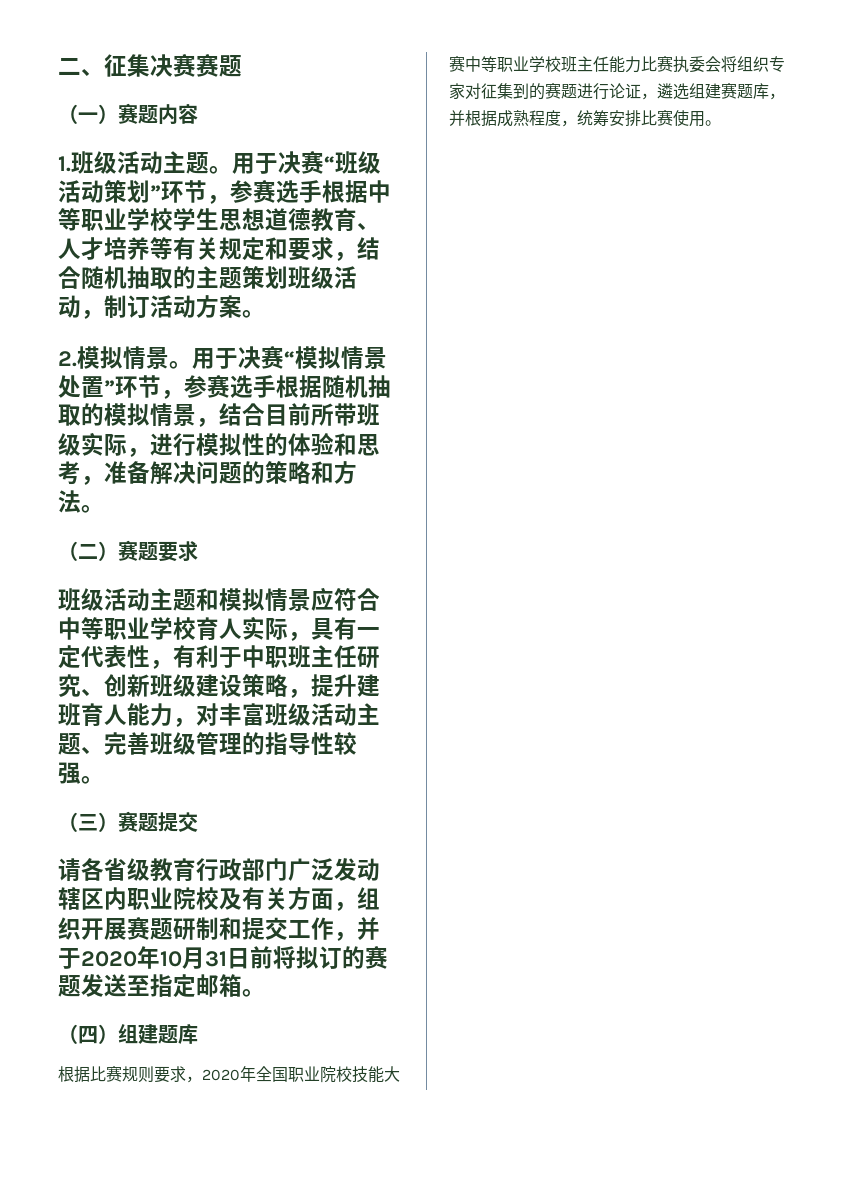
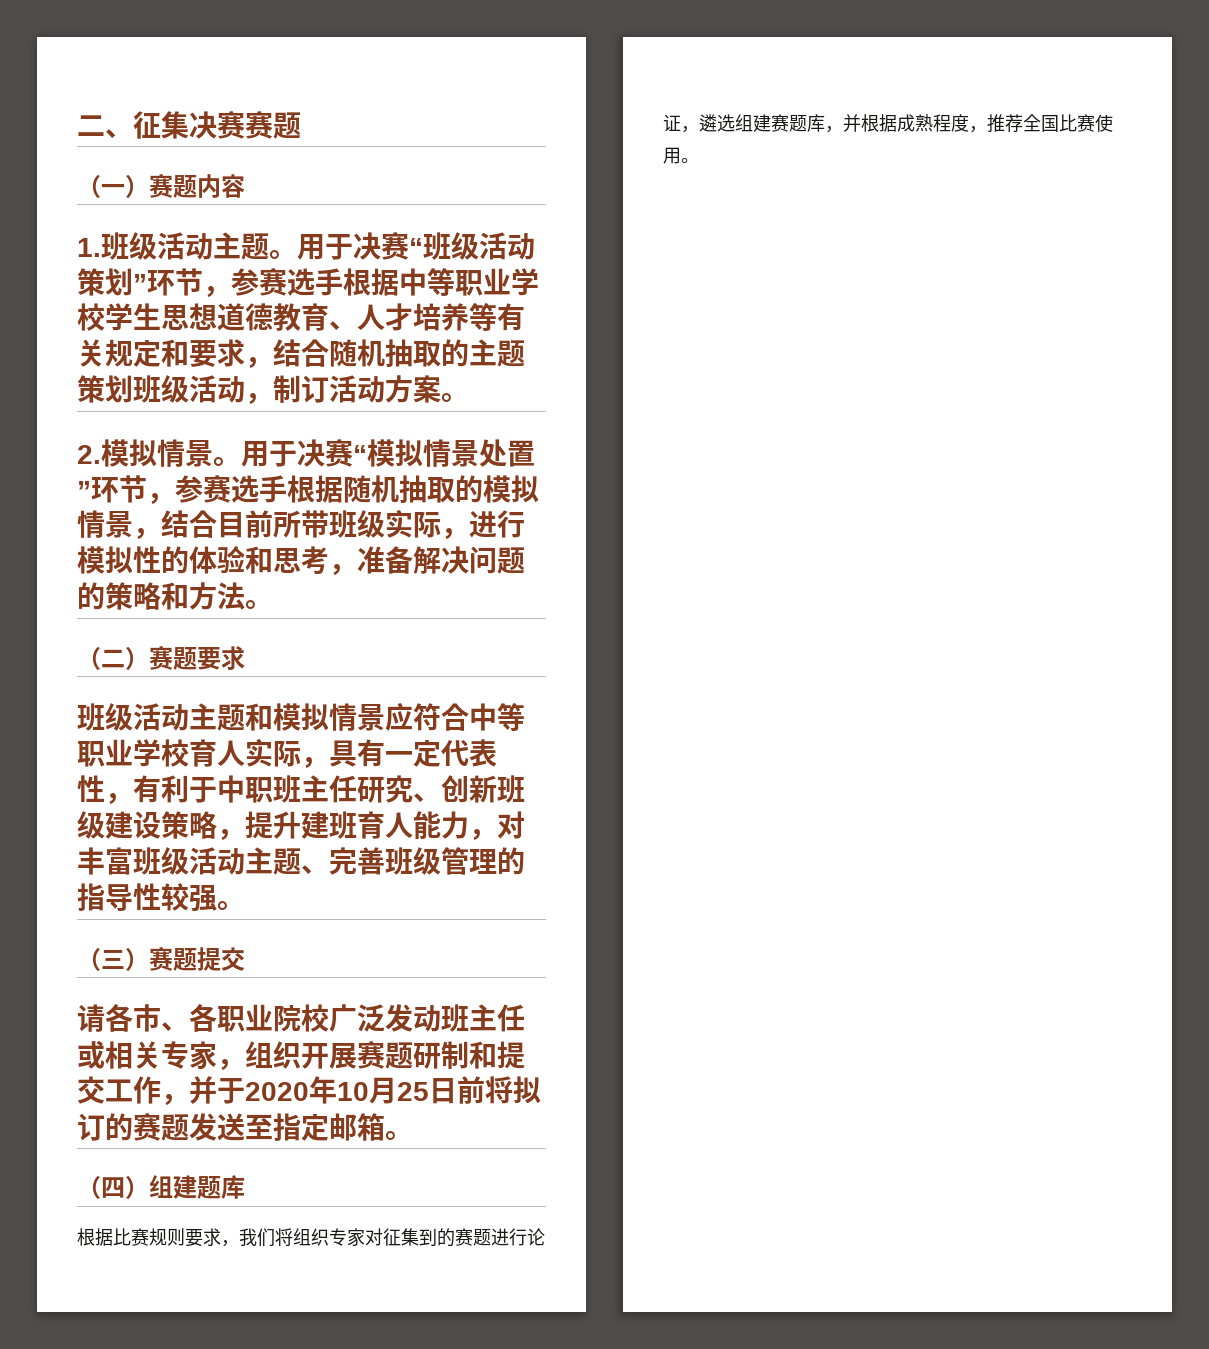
- 请各省级教育行政部门广泛发动辖区内职业院校及有关方面，组织开展赛题研制和提交工作，并于2020年10月31日前将拟订的赛题发送至指定邮箱。
+ 请各市、各职业院校广泛发动班主任或相关专家，组织开展赛题研制和提交工作，并于2020年10月25日前将拟订的赛题发送至指定邮箱。
- 根据比赛规则要求，2020年全国职业院校技能大赛中等职业学校班主任能力比赛执委会将组织专家对征集到的赛题进行论证，遴选组建赛题库，并根据成熟程度，统筹安排比赛使用。
+ 根据比赛规则要求，我们将组织专家对征集到的赛题进行论证，遴选组建赛题库，并根据成熟程度，推荐全国比赛使用。

